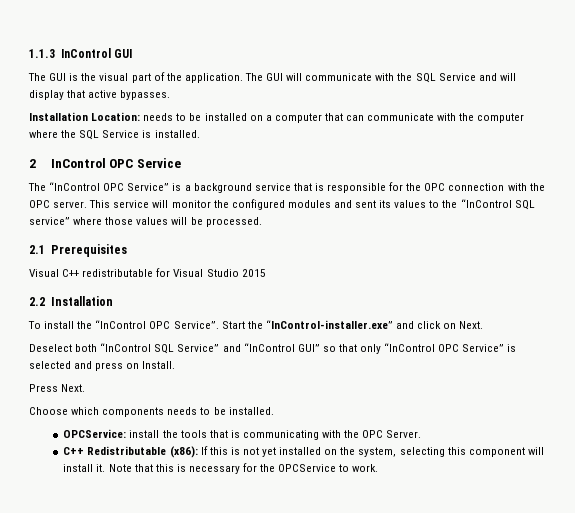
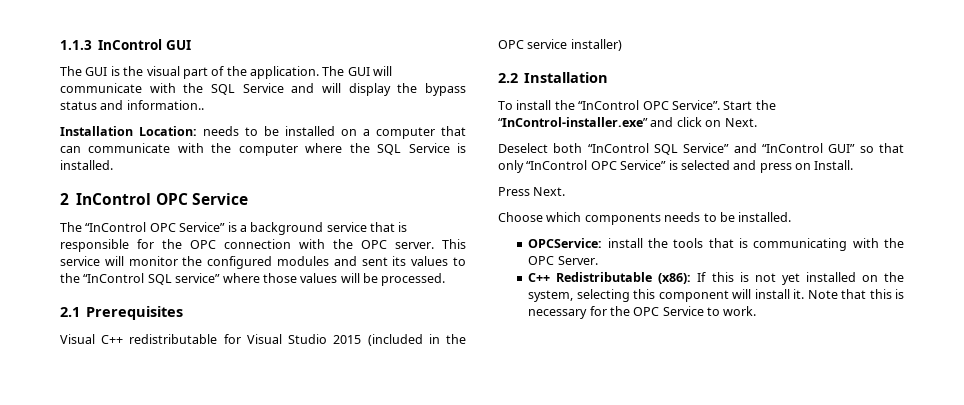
- The GUI will communicate with the SQL Service and will display that active bypasses.
+ The GUI will communicate with the SQL Service and will display the bypass status and information..
- Visual C++ redistributable for Visual Studio 2015
+ Visual C++ redistributable for Visual Studio 2015 (included in the OPC service installer)
- Note that this is necessary for the OPCService to work.
+ Note that this is necessary for the OPC Service to work.

